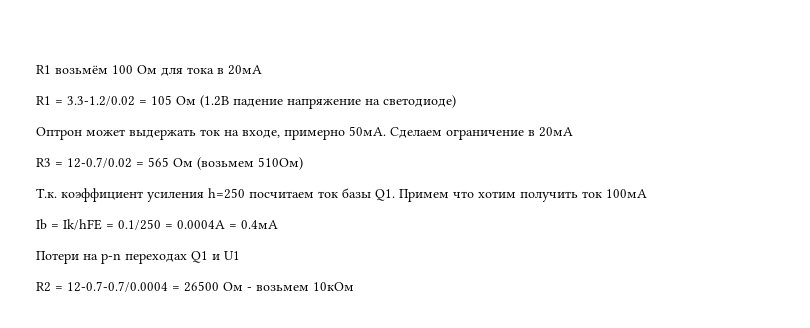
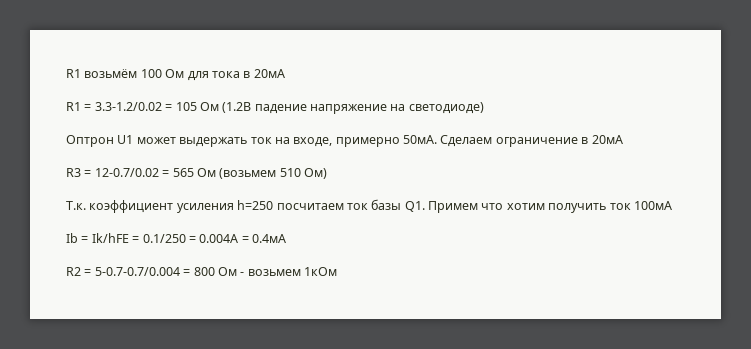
- Оптрон может выдержать ток на входе, примерно 50мА.
+ Оптрон U1 может выдержать ток на входе, примерно 50мА.
- R3 = 12-0.7/0.02 = 565 Ом (возьмем 510Ом)
+ R3 = 12-0.7/0.02 = 565 Ом (возьмем 510 Ом)
- Ib = Ik/hFE = 0.1/250 = 0.0004А = 0.4мА
+ Ib = Ik/hFE = 0.1/250 = 0.004А = 0.4мА
- Потери на p-n переходах Q1 и U1
- R2 = 12-0.7-0.7/0.0004 = 26500 Ом - возьмем 10кОм
+ R2 = 5-0.7-0.7/0.004 = 800 Ом - возьмем 1кОм

